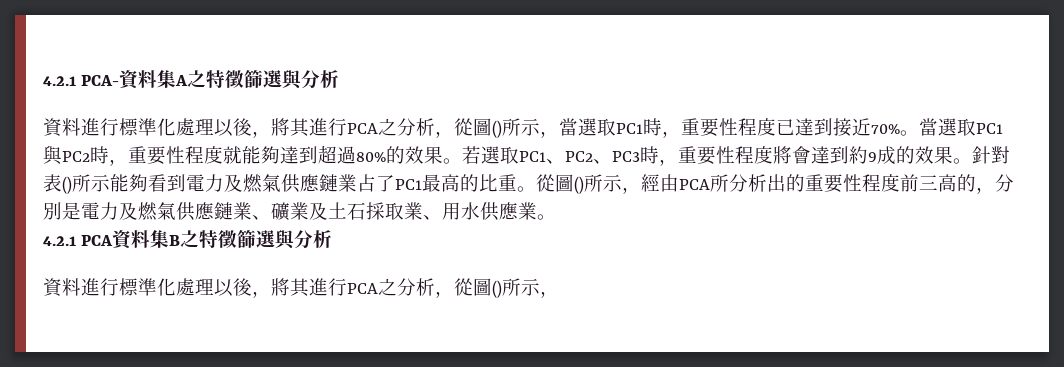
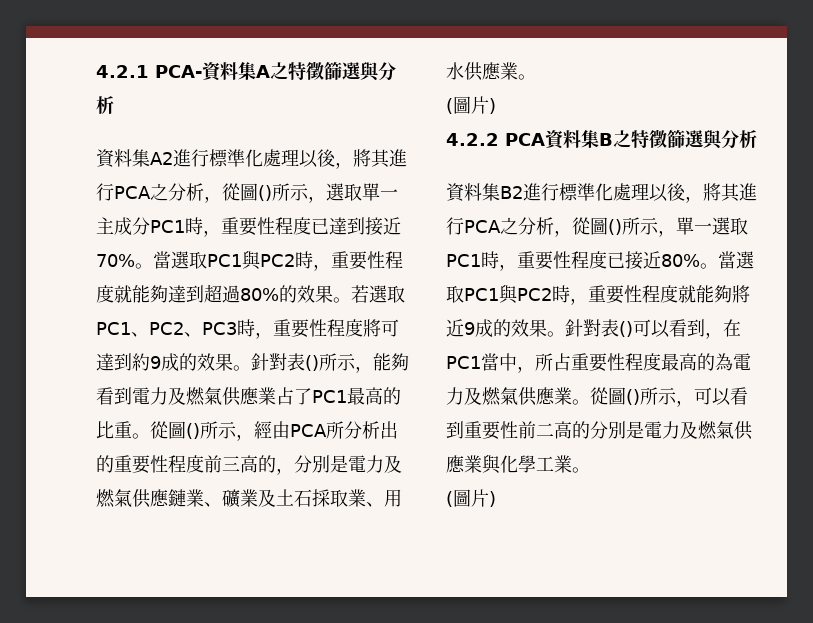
- 資料進行標準化處理以後，將其進行PCA之分析，從圖()所示，當選取PC1時，重要性程度已達到接近70%。
+ 資料集A2進行標準化處理以後，將其進行PCA之分析，從圖()所示，選取單一主成分PC1時，重要性程度已達到接近70%。
- 若選取PC1、PC2、PC3時，重要性程度將會達到約9成的效果。
+ 若選取PC1、PC2、PC3時，重要性程度將可達到約9成的效果。
- 針對表()所示能夠看到電力及燃氣供應鏈業占了PC1最高的比重。
+ 針對表()所示，能夠看到電力及燃氣供應業占了PC1最高的比重。
  從圖()所示，經由PCA所分析出的重要性程度前三高的，分別是電力及燃氣供應鏈業、礦業及土石採取業、用水供應業。
- 4.2.1 PCA資料集B之特徵篩選與分析
- 資料進行標準化處理以後，將其進行PCA之分析，從圖()所示，
+ (圖片)
+ 4.2.2 PCA資料集B之特徵篩選與分析
+ 資料集B2進行標準化處理以後，將其進行PCA之分析，從圖()所示，單一選取PC1時，重要性程度已接近80%。當選取PC1與PC2時，重要性程度就能夠將近9成的效果。針對表()可以看到，在PC1當中，所占重要性程度最高的為電力及燃氣供應業。從圖()所示，可以看到重要性前二高的分別是電力及燃氣供應業與化學工業。
+ (圖片)

